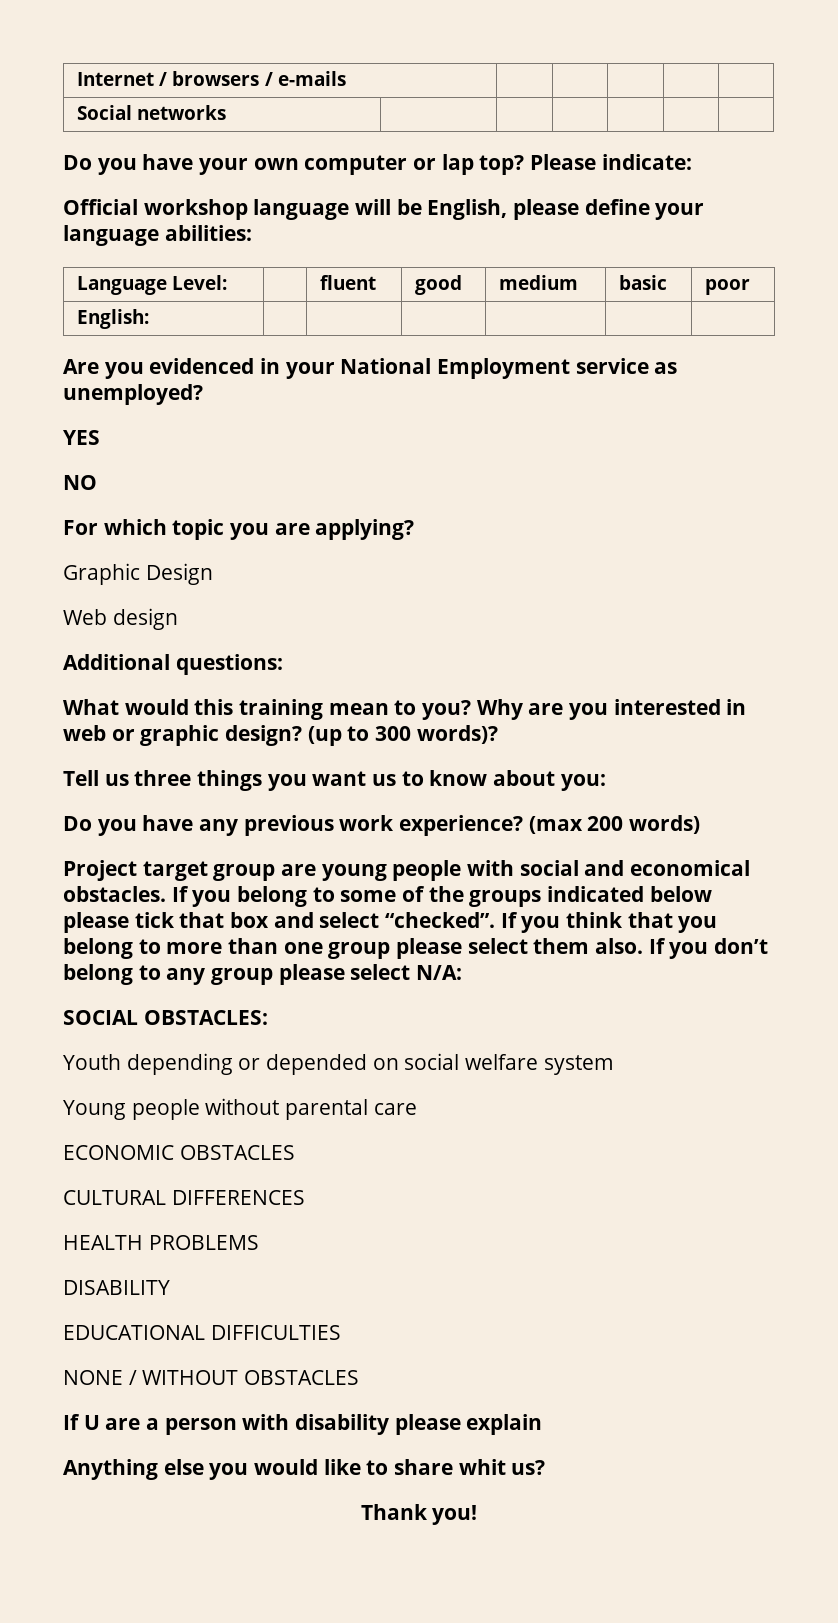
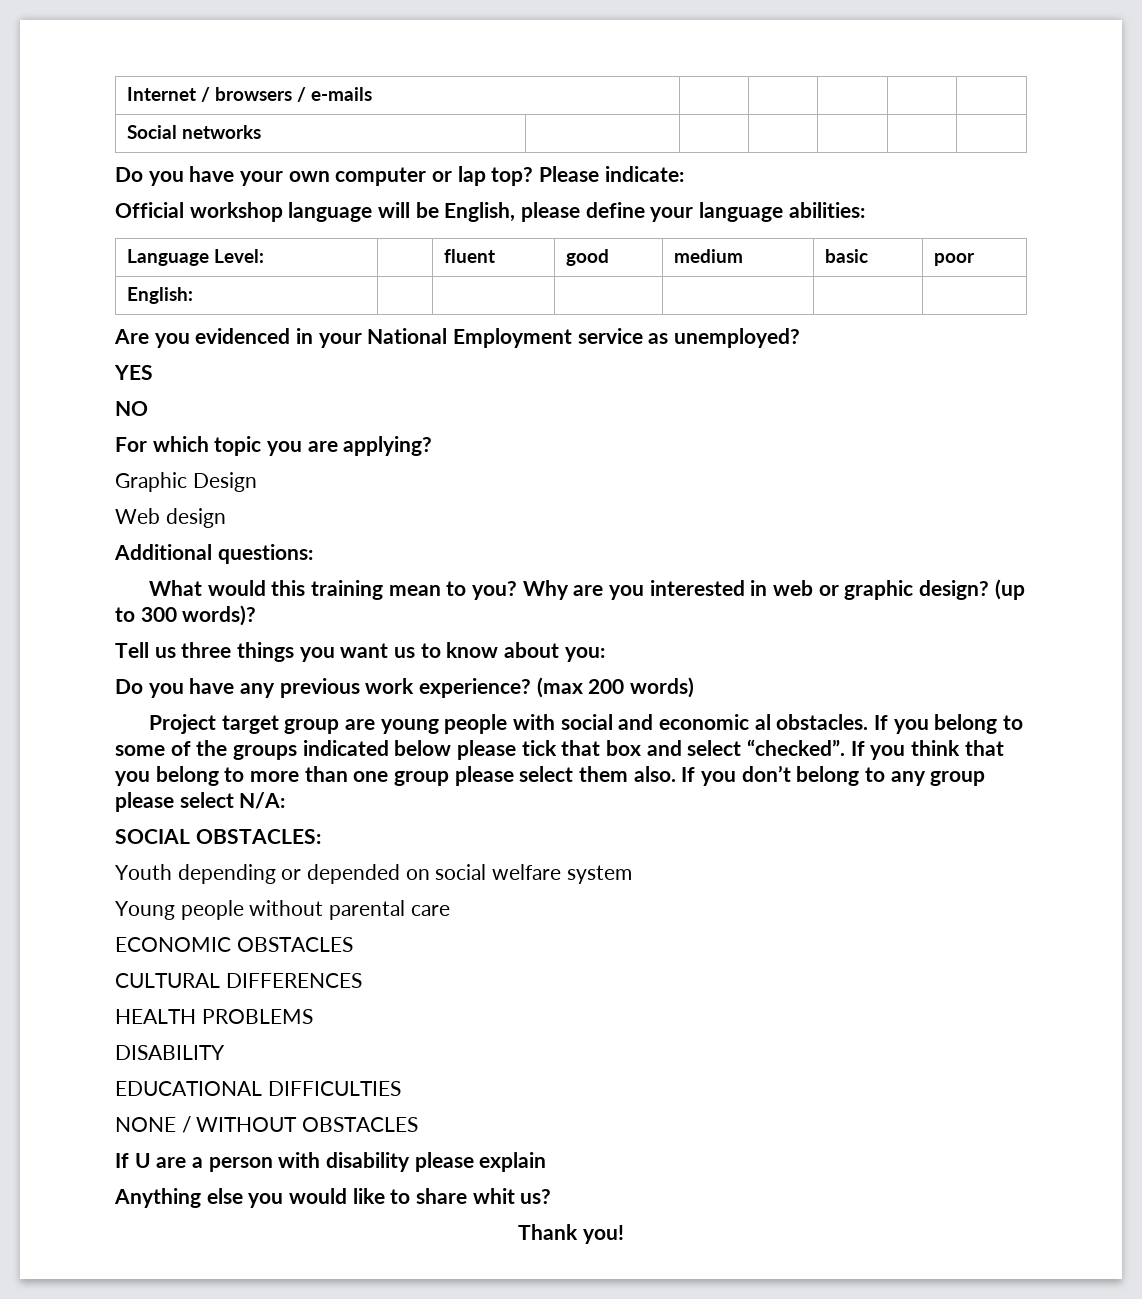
- Project target group are young people with social and economical obstacles.
+ Project target group are young people with social and economic al obstacles.

